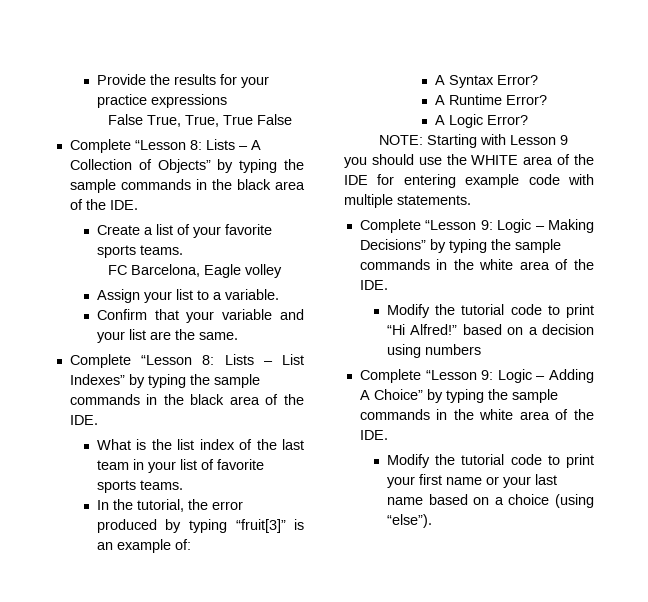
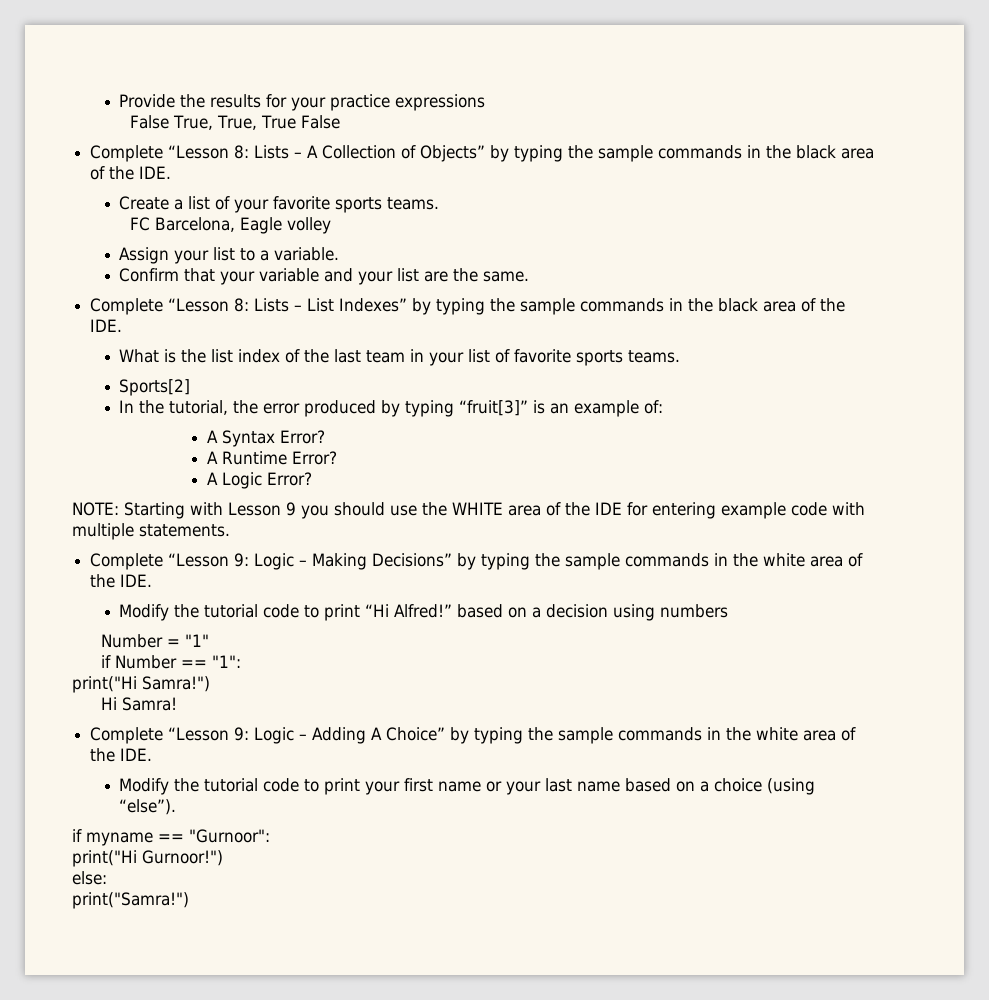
+ Sports[2]
+ Number = "1"
+ if Number == "1":
+ print("Hi Samra!")
+ Hi Samra!
+ if myname == "Gurnoor":
+ print("Hi Gurnoor!")
+ else:
+ print("Samra!")

